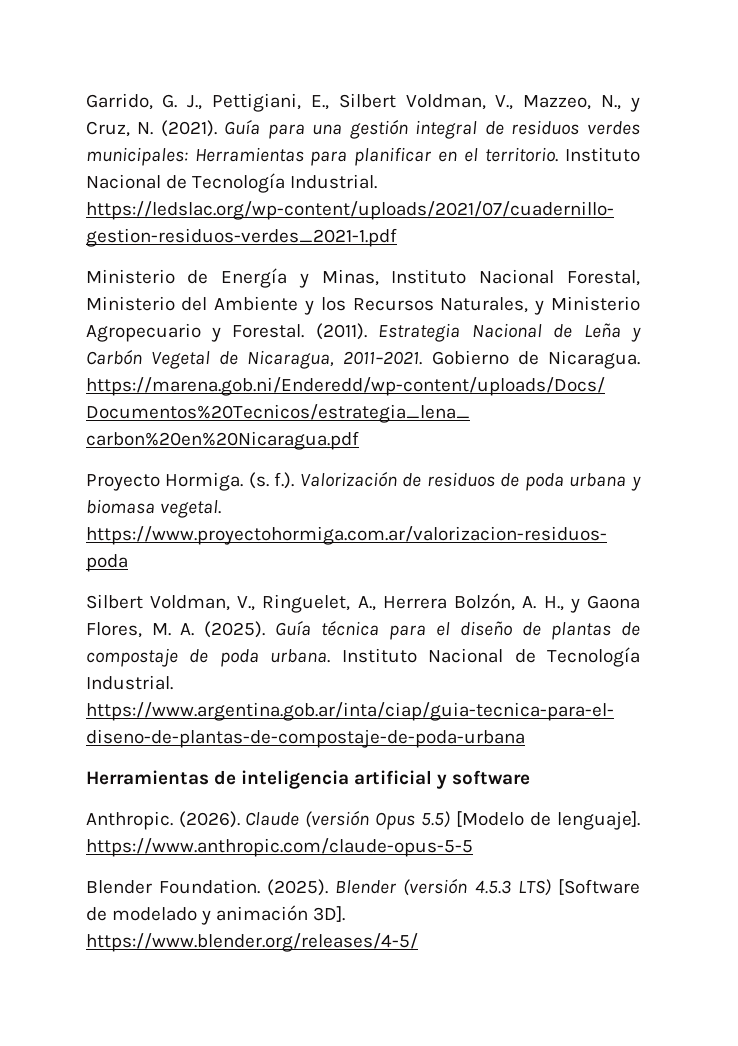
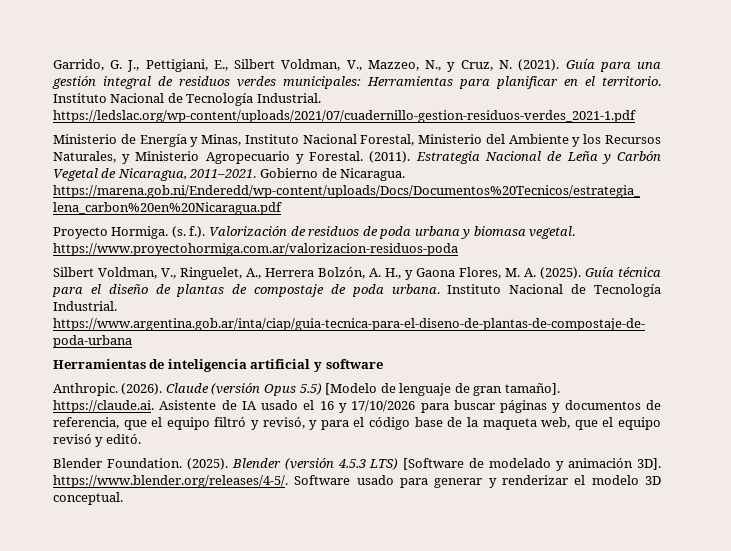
- Claude (versión Opus 5.5) [Modelo de lenguaje]. https://www.anthropic.com/claude-opus-5-5
+ Claude (versión Opus 5.5) [Modelo de lenguaje de gran tamaño]. https://claude.ai. Asistente de IA usado el 16 y 17/10/2026 para buscar páginas y documentos de referencia, que el equipo filtró y revisó, y para el código base de la maqueta web, que el equipo revisó y editó.
- Blender (versión 4.5.3 LTS) [Software de modelado y animación 3D]. https://www.blender.org/releases/4-5/
+ Blender (versión 4.5.3 LTS) [Software de modelado y animación 3D]. https://www.blender.org/releases/4-5/. Software usado para generar y renderizar el modelo 3D conceptual.

